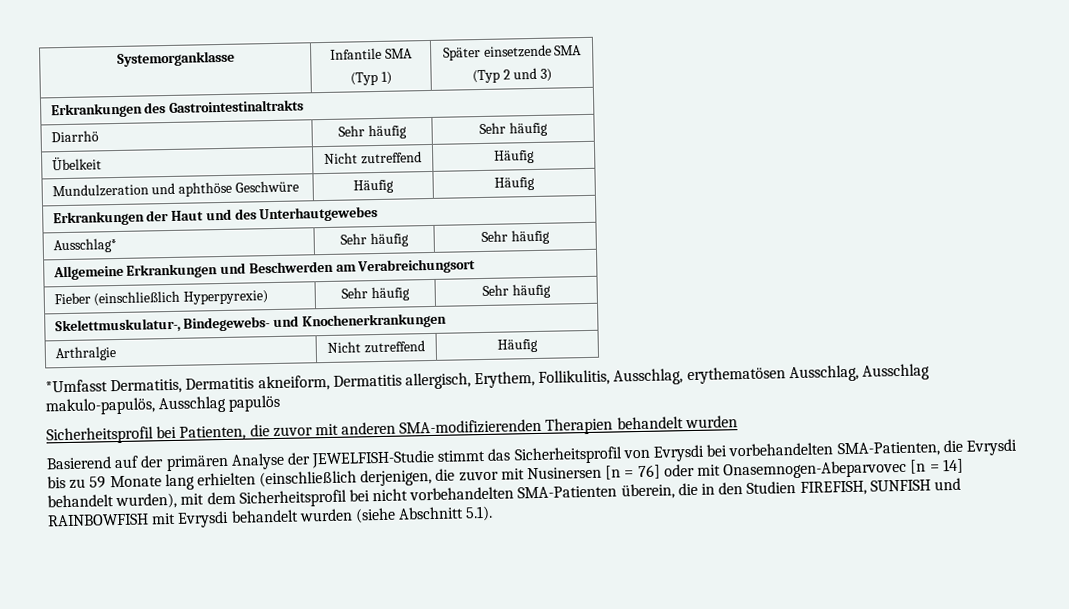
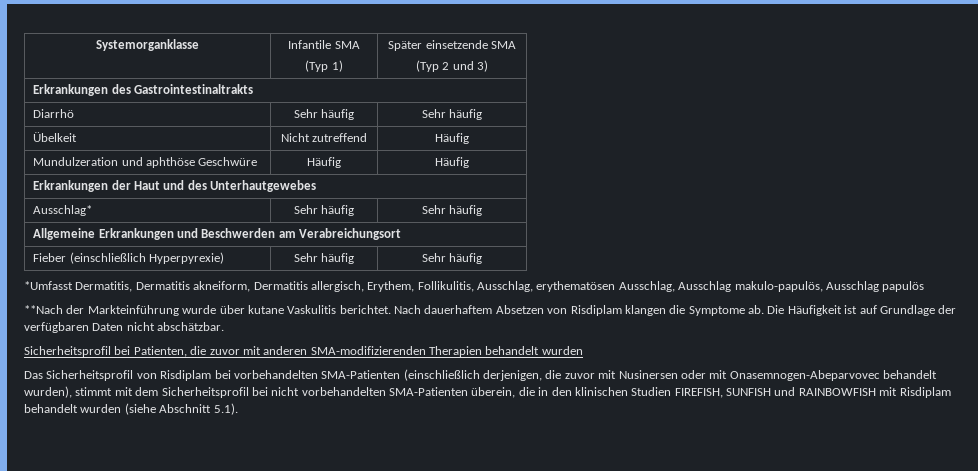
- Skelettmuskulatur-, Bindegewebs- und Knochenerkrankungen
- Arthralgie | Nicht zutreffend | Häufig
+ **Nach der Markteinführung wurde über kutane Vaskulitis berichtet. Nach dauerhaftem Absetzen von Risdiplam klangen die Symptome ab. Die Häufigkeit ist auf Grundlage der verfügbaren Daten nicht abschätzbar.
- Basierend auf der primären Analyse der JEWELFISH-Studie stimmt das Sicherheitsprofil von Evrysdi bei vorbehandelten SMA-Patienten, die Evrysdi bis zu 59 Monate lang erhielten (einschließlich derjenigen, die zuvor mit Nusinersen [n = 76] oder mit Onasemnogen-Abeparvovec [n = 14] behandelt wurden), mit dem Sicherheitsprofil bei nicht vorbehandelten SMA-Patienten überein, die in den Studien FIREFISH, SUNFISH und RAINBOWFISH mit Evrysdi behandelt wurden (siehe Abschnitt 5.1).
+ Das Sicherheitsprofil von Risdiplam bei vorbehandelten SMA-Patienten (einschließlich derjenigen, die zuvor mit Nusinersen oder mit Onasemnogen-Abeparvovec behandelt wurden), stimmt mit dem Sicherheitsprofil bei nicht vorbehandelten SMA-Patienten überein, die in den klinischen Studien FIREFISH, SUNFISH und RAINBOWFISH mit Risdiplam behandelt wurden (siehe Abschnitt 5.1).

